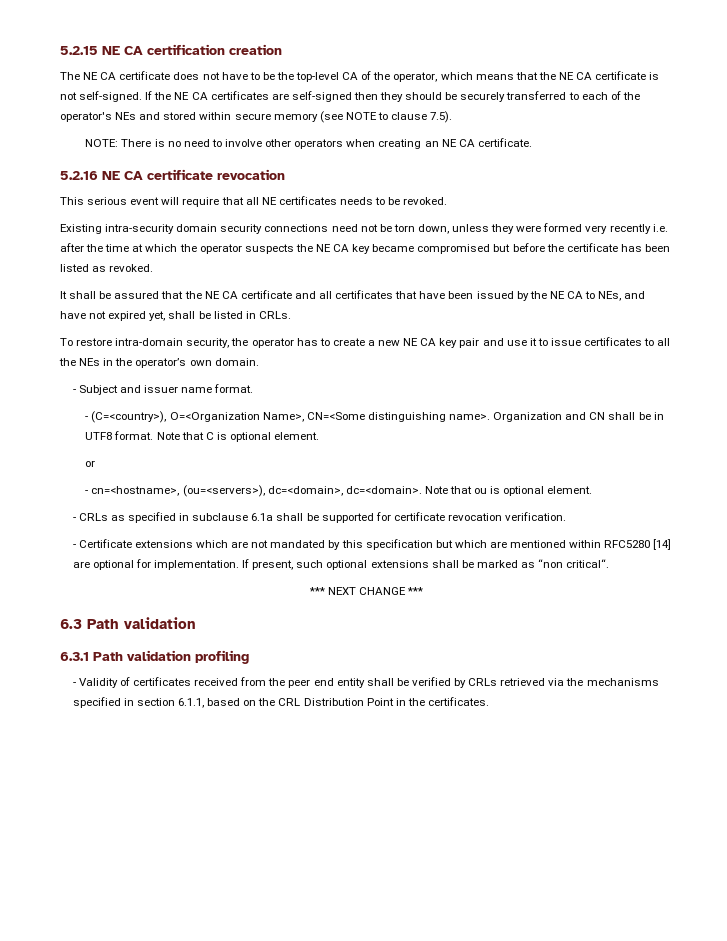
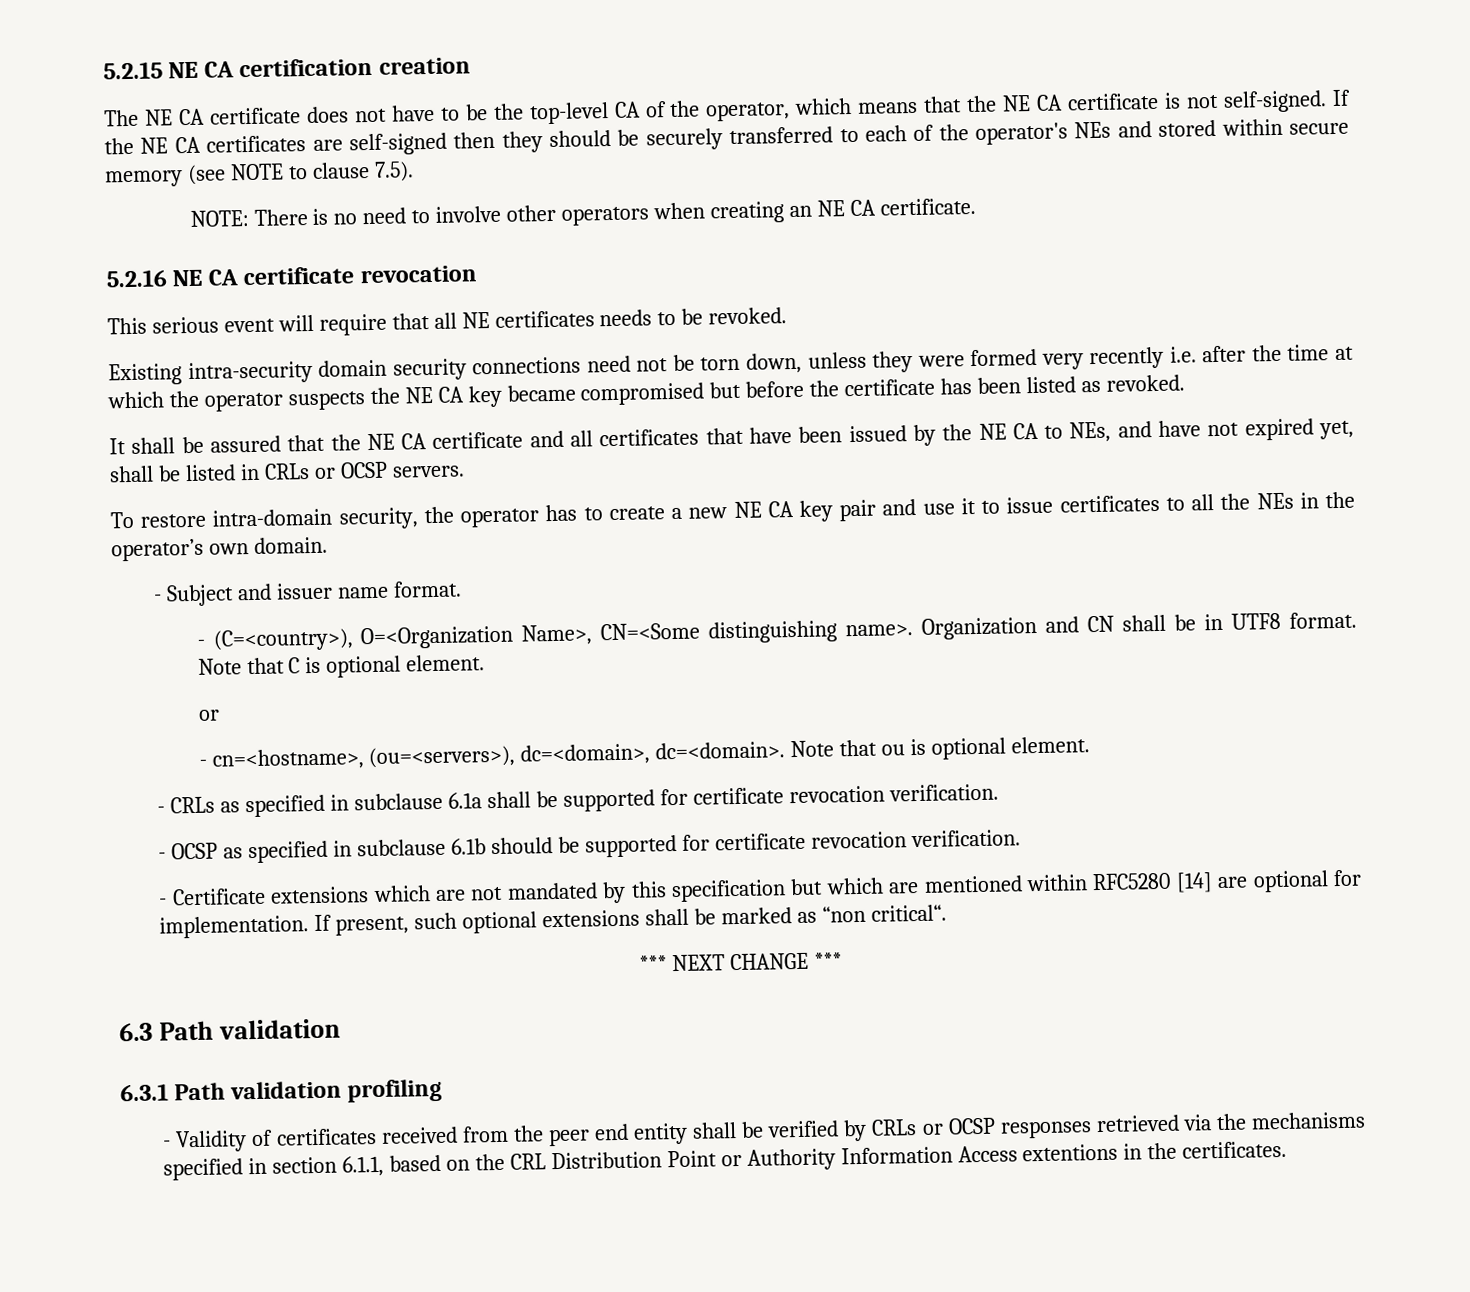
- It shall be assured that the NE CA certificate and all certificates that have been issued by the NE CA to NEs, and have not expired yet, shall be listed in CRLs.
+ It shall be assured that the NE CA certificate and all certificates that have been issued by the NE CA to NEs, and have not expired yet, shall be listed in CRLs or OCSP servers.
+ - OCSP as specified in subclause 6.1b should be supported for certificate revocation verification.
- - Validity of certificates received from the peer end entity shall be verified by CRLs retrieved via the mechanisms specified in section 6.1.1, based on the CRL Distribution Point in the certificates.
+ - Validity of certificates received from the peer end entity shall be verified by CRLs or OCSP responses retrieved via the mechanisms specified in section 6.1.1, based on the CRL Distribution Point or Authority Information Access extentions in the certificates.

